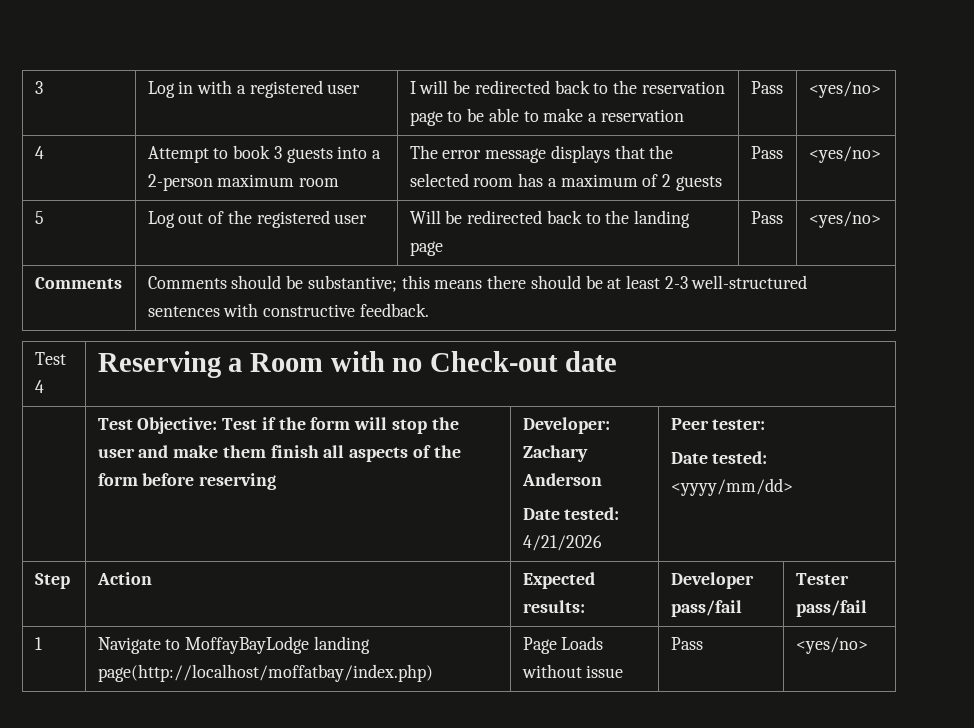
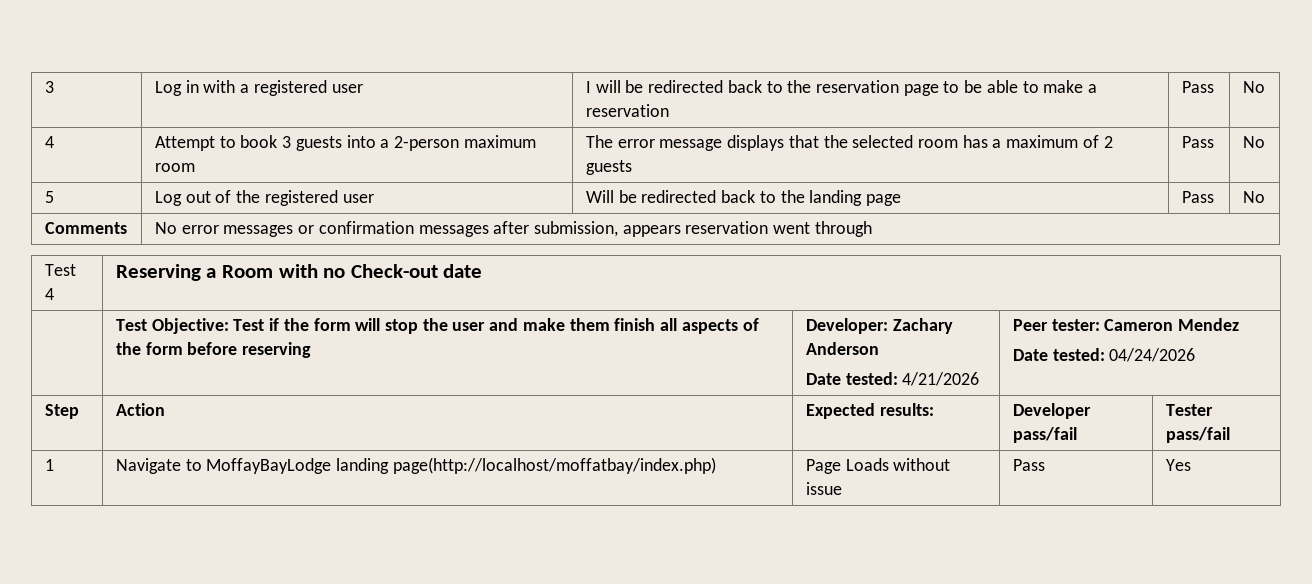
- 3 | Log in with a registered user | I will be redirected back to the reservation page to be able to make a reservation | Pass | <yes/no>
+ 3 | Log in with a registered user | I will be redirected back to the reservation page to be able to make a reservation | Pass | No
- 4 | Attempt to book 3 guests into a 2-person maximum room | The error message displays that the selected room has a maximum of 2 guests | Pass | <yes/no>
+ 4 | Attempt to book 3 guests into a 2-person maximum room | The error message displays that the selected room has a maximum of 2 guests | Pass | No
- 5 | Log out of the registered user | Will be redirected back to the landing page | Pass | <yes/no>
+ 5 | Log out of the registered user | Will be redirected back to the landing page | Pass | No
- Comments | Comments should be substantive; this means there should be at least 2-3 well-structured sentences with constructive feedback.
+ Comments | No error messages or confirmation messages after submission, appears reservation went through
  | Test Objective: Test if the form will stop the user and make them finish all aspects of the form before reserving | Developer: Zachary Anderson
- Date tested: 4/21/2026 | Peer tester:
- Date tested: <yyyy/mm/dd>
+ Date tested: 4/21/2026 | Peer tester: Cameron Mendez
+ Date tested: 04/24/2026
- 1 | Navigate to MoffayBayLodge landing page(http://localhost/moffatbay/index.php) | Page Loads without issue | Pass | <yes/no>
+ 1 | Navigate to MoffayBayLodge landing page(http://localhost/moffatbay/index.php) | Page Loads without issue | Pass | Yes

